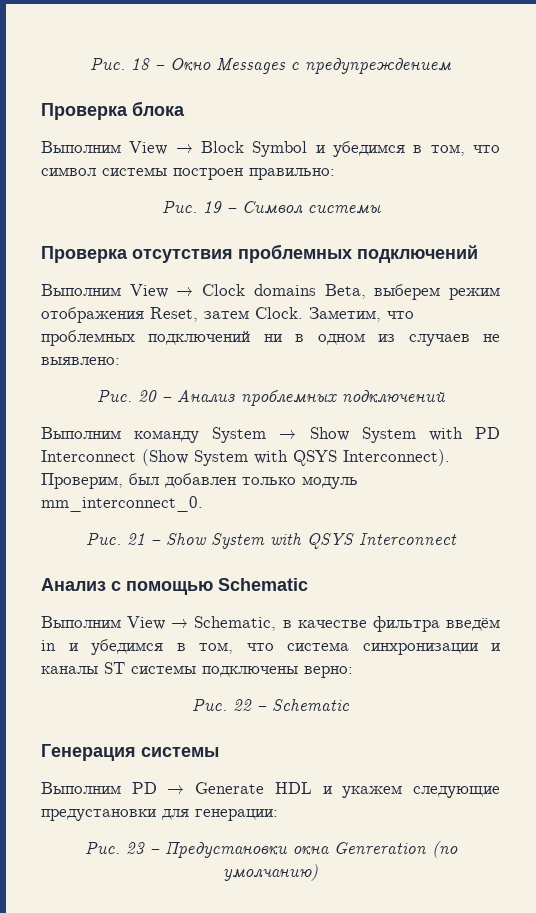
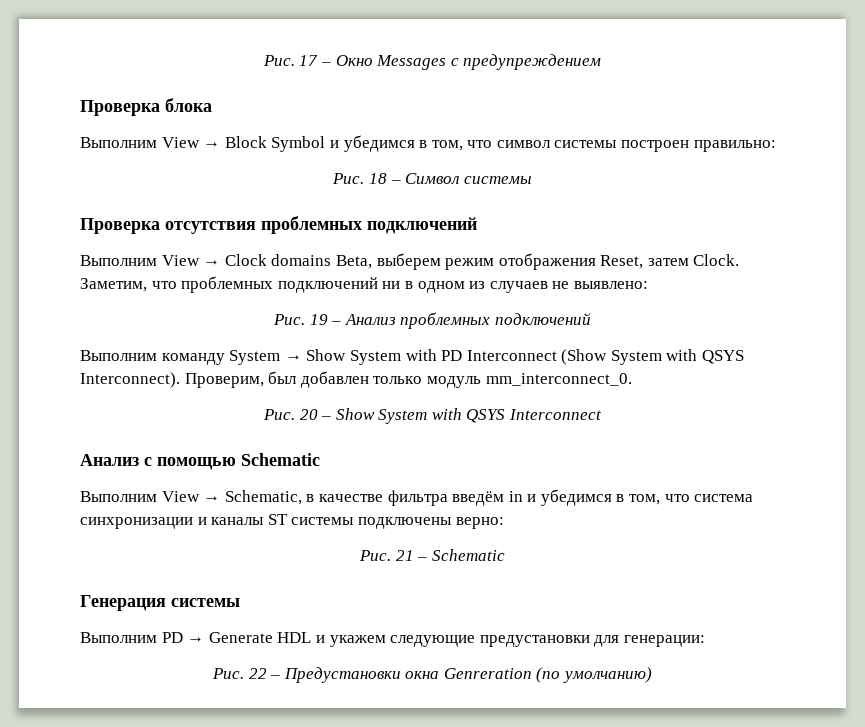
- Рис. 18 – Окно Messages с предупреждением
+ Рис. 17 – Окно Messages с предупреждением
- Рис. 19 – Символ системы
+ Рис. 18 – Символ системы
- Рис. 20 – Анализ проблемных подключений
+ Рис. 19 – Анализ проблемных подключений
- Рис. 21 – Show System with QSYS Interconnect
+ Рис. 20 – Show System with QSYS Interconnect
- Рис. 22 – Schematic
+ Рис. 21 – Schematic
- Рис. 23 – Предустановки окна Genreration (по умолчанию)
+ Рис. 22 – Предустановки окна Genreration (по умолчанию)

